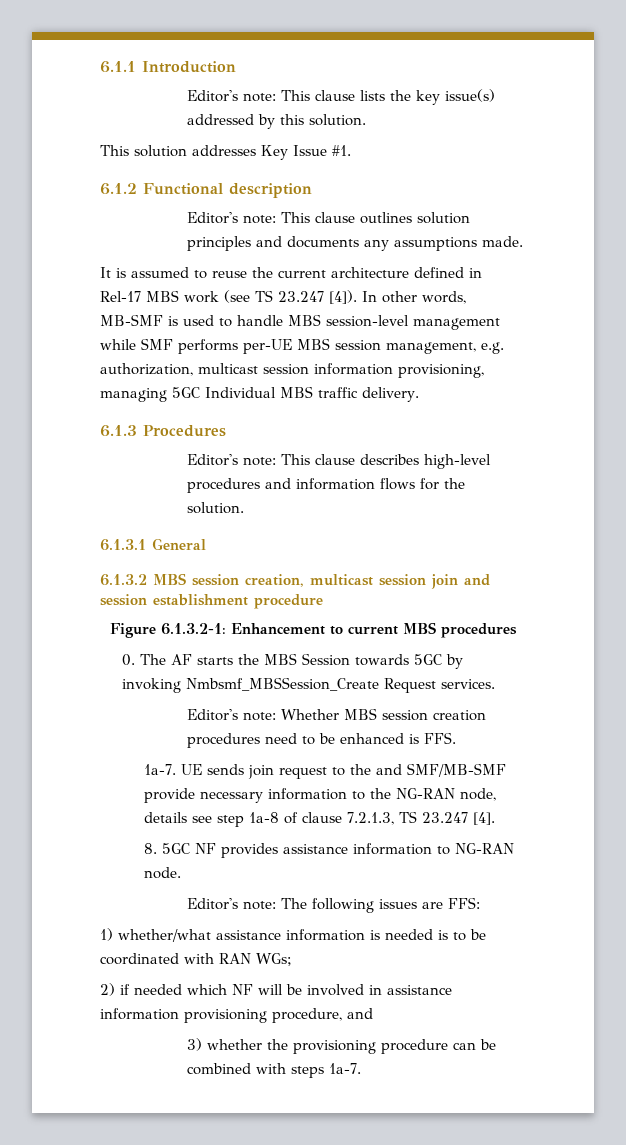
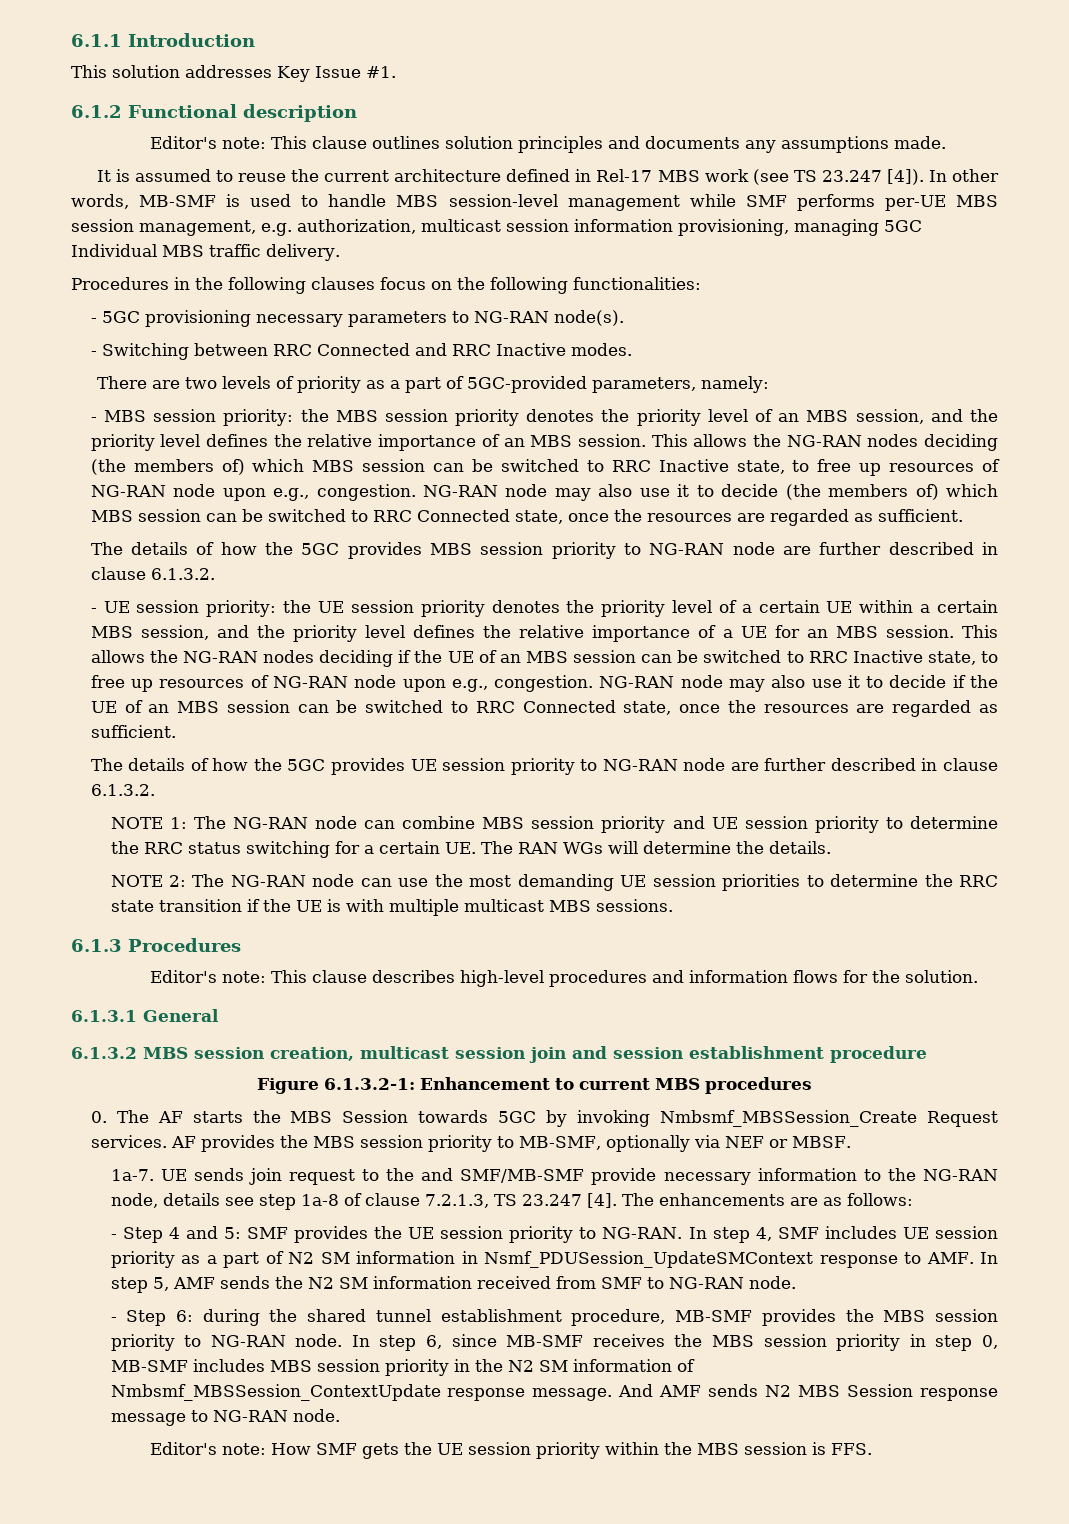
- Editor's note: This clause lists the key issue(s) addressed by this solution.
+ Procedures in the following clauses focus on the following functionalities:
+ - 5GC provisioning necessary parameters to NG-RAN node(s).
+ - Switching between RRC Connected and RRC Inactive modes.
+ There are two levels of priority as a part of 5GC-provided parameters, namely:
+ - MBS session priority: the MBS session priority denotes the priority level of an MBS session, and the priority level defines the relative importance of an MBS session. This allows the NG-RAN nodes deciding (the members of) which MBS session can be switched to RRC Inactive state, to free up resources of NG-RAN node upon e.g., congestion. NG-RAN node may also use it to decide (the members of) which MBS session can be switched to RRC Connected state, once the resources are regarded as sufficient.
+ The details of how the 5GC provides MBS session priority to NG-RAN node are further described in clause 6.1.3.2.
+ - UE session priority: the UE session priority denotes the priority level of a certain UE within a certain MBS session, and the priority level defines the relative importance of a UE for an MBS session. This allows the NG-RAN nodes deciding if the UE of an MBS session can be switched to RRC Inactive state, to free up resources of NG-RAN node upon e.g., congestion. NG-RAN node may also use it to decide if the UE of an MBS session can be switched to RRC Connected state, once the resources are regarded as sufficient.
+ The details of how the 5GC provides UE session priority to NG-RAN node are further described in clause 6.1.3.2.
+ NOTE 1: The NG-RAN node can combine MBS session priority and UE session priority to determine the RRC status switching for a certain UE. The RAN WGs will determine the details.
+ NOTE 2: The NG-RAN node can use the most demanding UE session priorities to determine the RRC state transition if the UE is with multiple multicast MBS sessions.
- 0. The AF starts the MBS Session towards 5GC by invoking Nmbsmf_MBSSession_Create Request services.
- Editor's note: Whether MBS session creation procedures need to be enhanced is FFS.
+ 0. The AF starts the MBS Session towards 5GC by invoking Nmbsmf_MBSSession_Create Request services. AF provides the MBS session priority to MB-SMF, optionally via NEF or MBSF.
- UE sends join request to the and SMF/MB-SMF provide necessary information to the NG-RAN node, details see step 1a-8 of clause 7.2.1.3, TS 23.247 [4].
- 8. 5GC NF provides assistance information to NG-RAN node.
+ UE sends join request to the and SMF/MB-SMF provide necessary information to the NG-RAN node, details see step 1a-8 of clause 7.2.1.3, TS 23.247 [4]. The enhancements are as follows:
+ - Step 4 and 5: SMF provides the UE session priority to NG-RAN. In step 4, SMF includes UE session priority as a part of N2 SM information in Nsmf_PDUSession_UpdateSMContext response to AMF. In step 5, AMF sends the N2 SM information received from SMF to NG-RAN node.
+ - Step 6: during the shared tunnel establishment procedure, MB-SMF provides the MBS session priority to NG-RAN node. In step 6, since MB-SMF receives the MBS session priority in step 0, MB-SMF includes MBS session priority in the N2 SM information of Nmbsmf_MBSSession_ContextUpdate response message. And AMF sends N2 MBS Session response message to NG-RAN node.
- Editor's note: The following issues are FFS:
- 1) whether/what assistance information is needed is to be coordinated with RAN WGs;
- 2) if needed which NF will be involved in assistance information provisioning procedure, and
- 3) whether the provisioning procedure can be combined with steps 1a-7.
+ Editor's note: How SMF gets the UE session priority within the MBS session is FFS.

